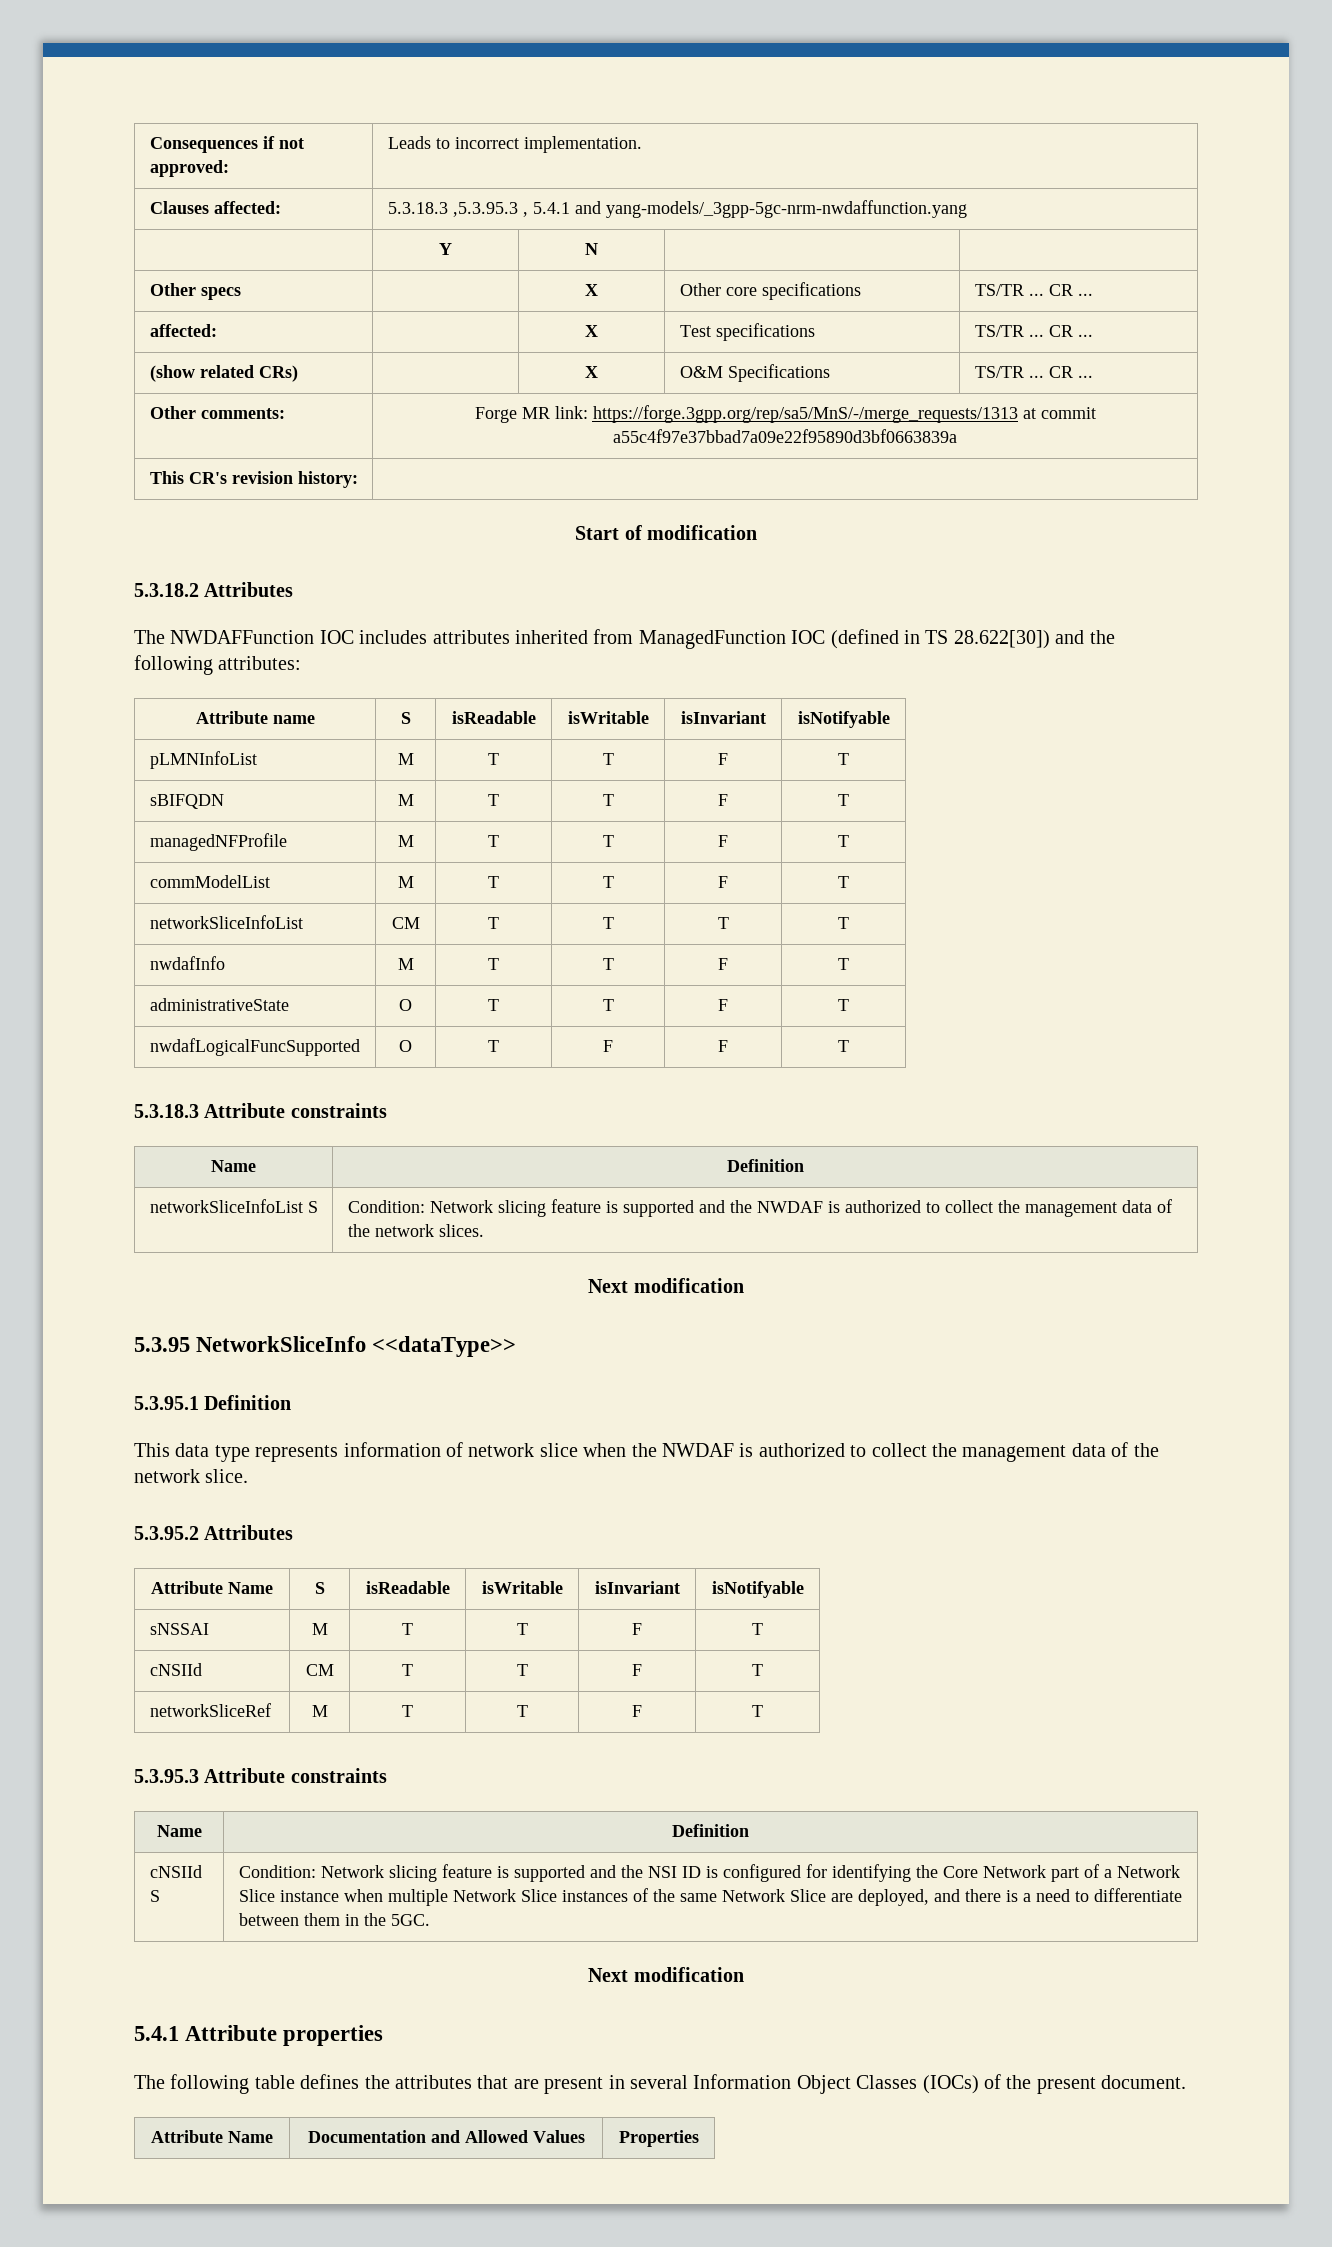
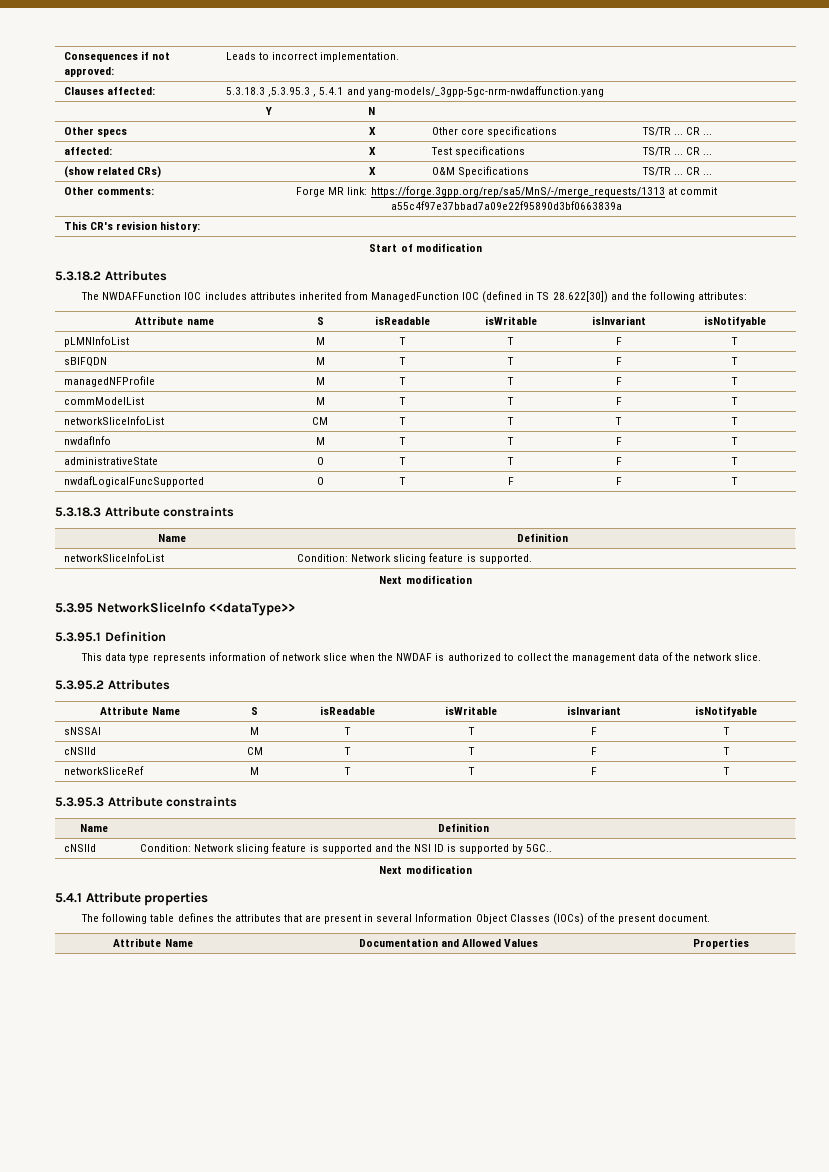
- networkSliceInfoList S | Condition: Network slicing feature is supported and the NWDAF is authorized to collect the management data of the network slices.
+ networkSliceInfoList | Condition: Network slicing feature is supported.
  5.3.95.3 Attribute constraints
  Name | Definition
- cNSIId S
+ cNSIId
- Condition: Network slicing feature is supported and the NSI ID is configured for identifying the Core Network part of a Network Slice instance when multiple Network Slice instances of the same Network Slice are deployed, and there is a need to differentiate between them in the 5GC.
+ Condition: Network slicing feature is supported and the NSI ID is supported by 5GC..

